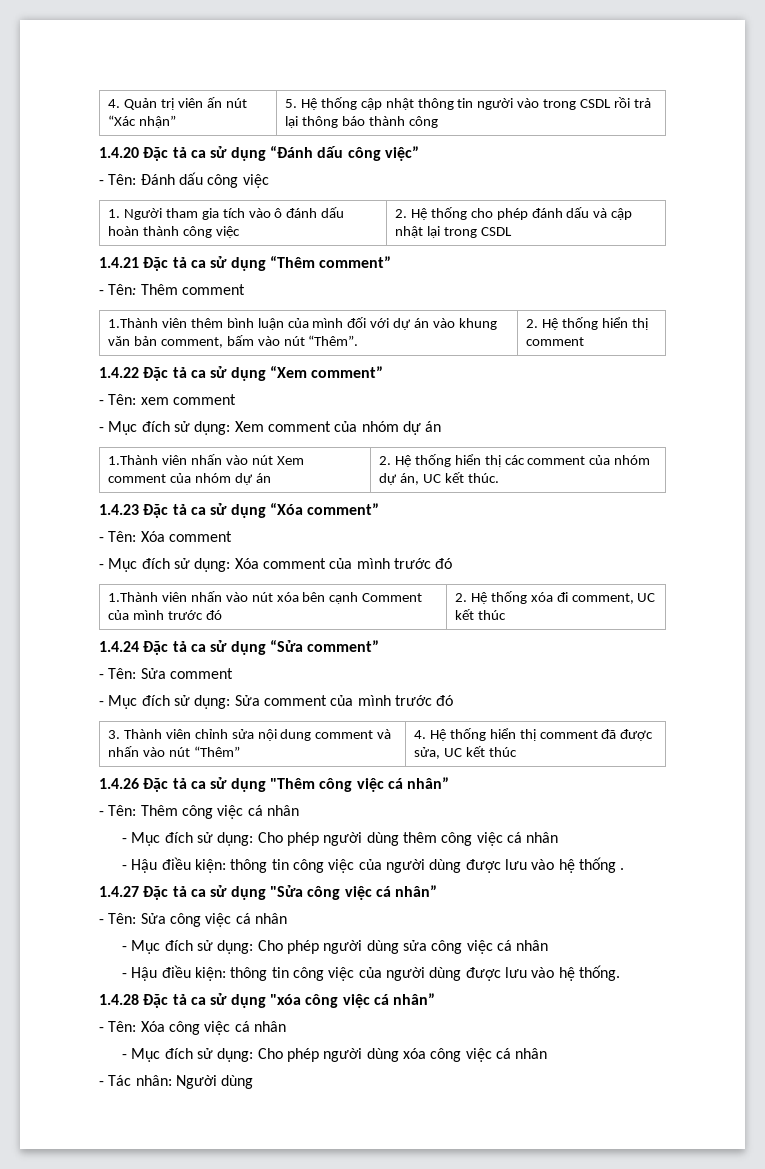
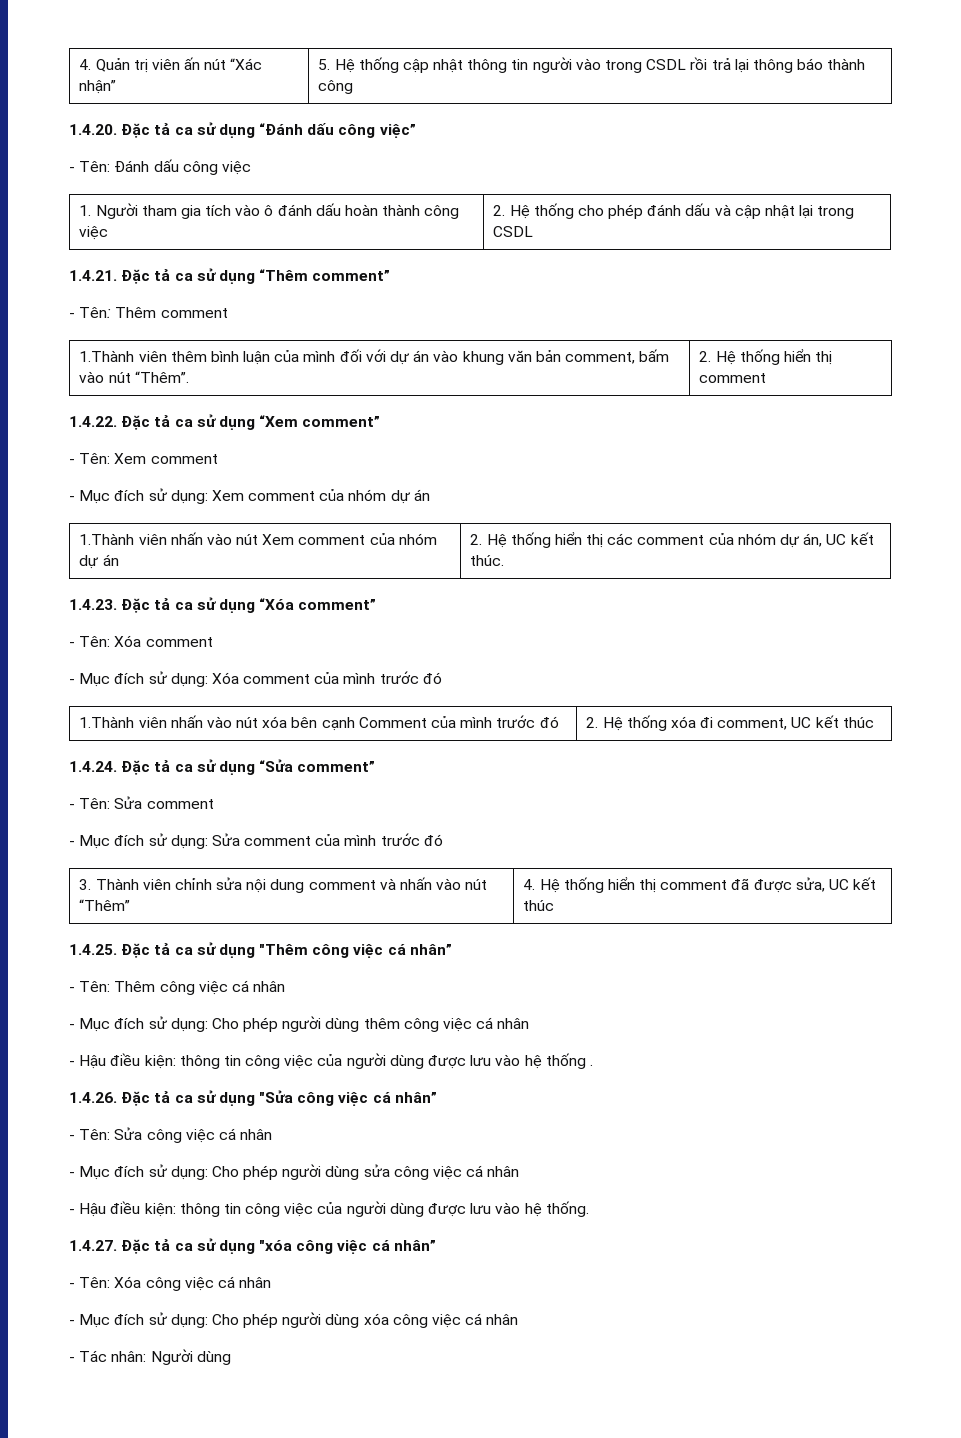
- 1.4.20 Đặc tả ca sử dụng “Đánh dấu công việc”
+ 1.4.20. Đặc tả ca sử dụng “Đánh dấu công việc”
- 1.4.21 Đặc tả ca sử dụng “Thêm comment”
+ 1.4.21. Đặc tả ca sử dụng “Thêm comment”
- 1.4.22 Đặc tả ca sử dụng “Xem comment”
+ 1.4.22. Đặc tả ca sử dụng “Xem comment”
- - Tên: xem comment
+ - Tên: Xem comment
- 1.4.23 Đặc tả ca sử dụng “Xóa comment”
+ 1.4.23. Đặc tả ca sử dụng “Xóa comment”
- 1.4.24 Đặc tả ca sử dụng “Sửa comment”
+ 1.4.24. Đặc tả ca sử dụng “Sửa comment”
- 1.4.26 Đặc tả ca sử dụng "Thêm công việc cá nhân”
+ 1.4.25. Đặc tả ca sử dụng "Thêm công việc cá nhân”
- 1.4.27 Đặc tả ca sử dụng "Sửa công việc cá nhân”
+ 1.4.26. Đặc tả ca sử dụng "Sửa công việc cá nhân”
- 1.4.28 Đặc tả ca sử dụng "xóa công việc cá nhân”
+ 1.4.27. Đặc tả ca sử dụng "xóa công việc cá nhân”

